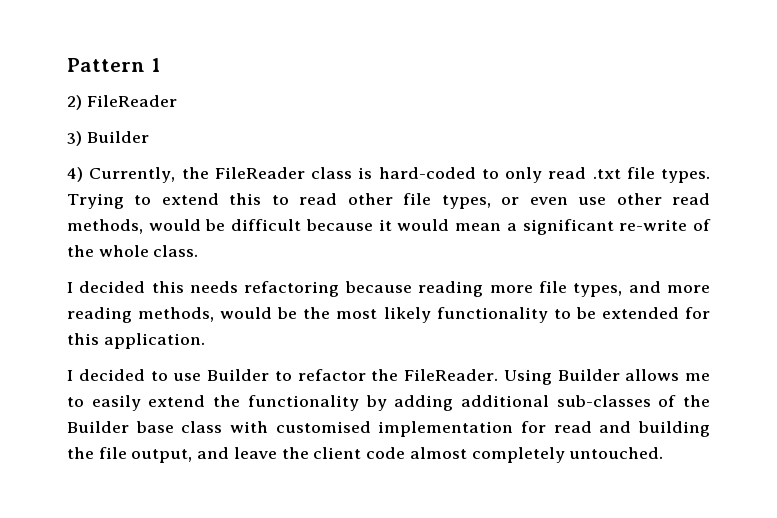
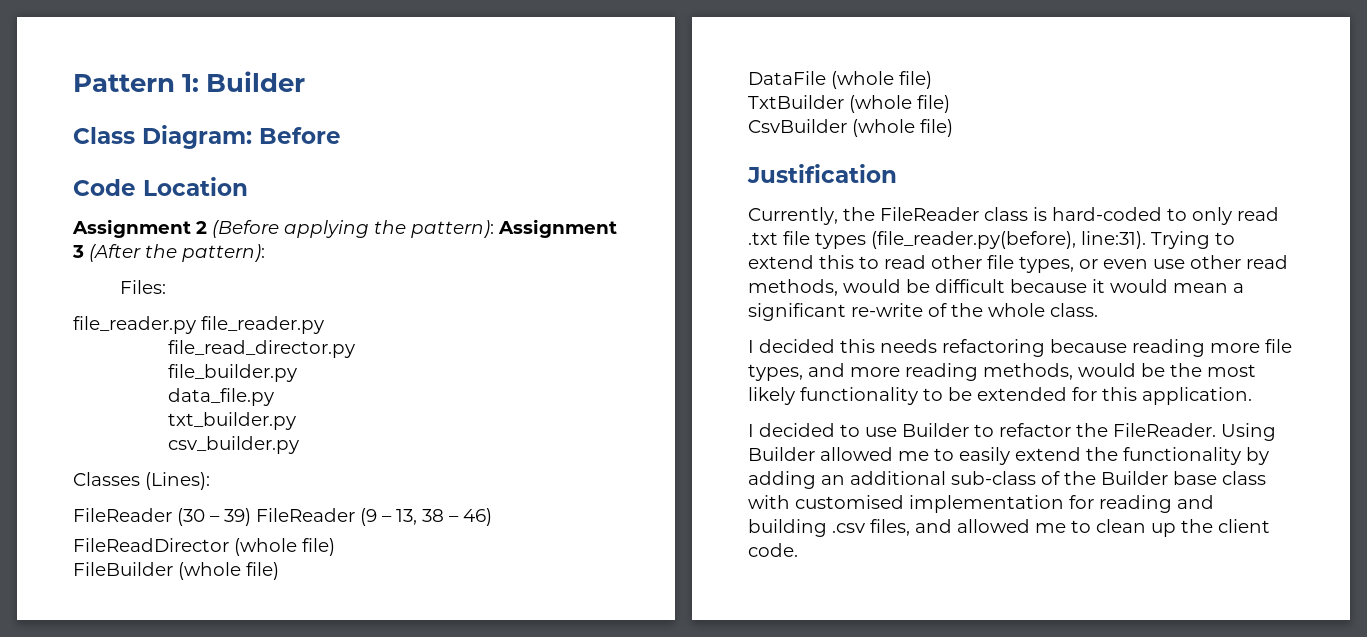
- Pattern 1
- 2) FileReader
- 3) Builder
- 4) Currently, the FileReader class is hard-coded to only read .txt file types.
+ Pattern 1: Builder
+ Class Diagram: Before
+ Code Location
+ Assignment 2 (Before applying the pattern): Assignment 3 (After the pattern):
+ Files:
+ file_reader.py file_reader.py
+ file_read_director.py
+ file_builder.py
+ data_file.py
+ txt_builder.py
+ csv_builder.py
+ Classes (Lines):
+ FileReader (30 – 39) FileReader (9 – 13, 38 – 46)
+ FileReadDirector (whole file)
+ FileBuilder (whole file)
+ DataFile (whole file)
+ TxtBuilder (whole file)
+ CsvBuilder (whole file)
+ Justification
+ Currently, the FileReader class is hard-coded to only read .txt file types (file_reader.py(before), line:31).
- Using Builder allows me to easily extend the functionality by adding additional sub-classes of the Builder base class with customised implementation for read and building the file output, and leave the client code almost completely untouched.
+ Using Builder allowed me to easily extend the functionality by adding an additional sub-class of the Builder base class with customised implementation for reading and building .csv files, and allowed me to clean up the client code.

